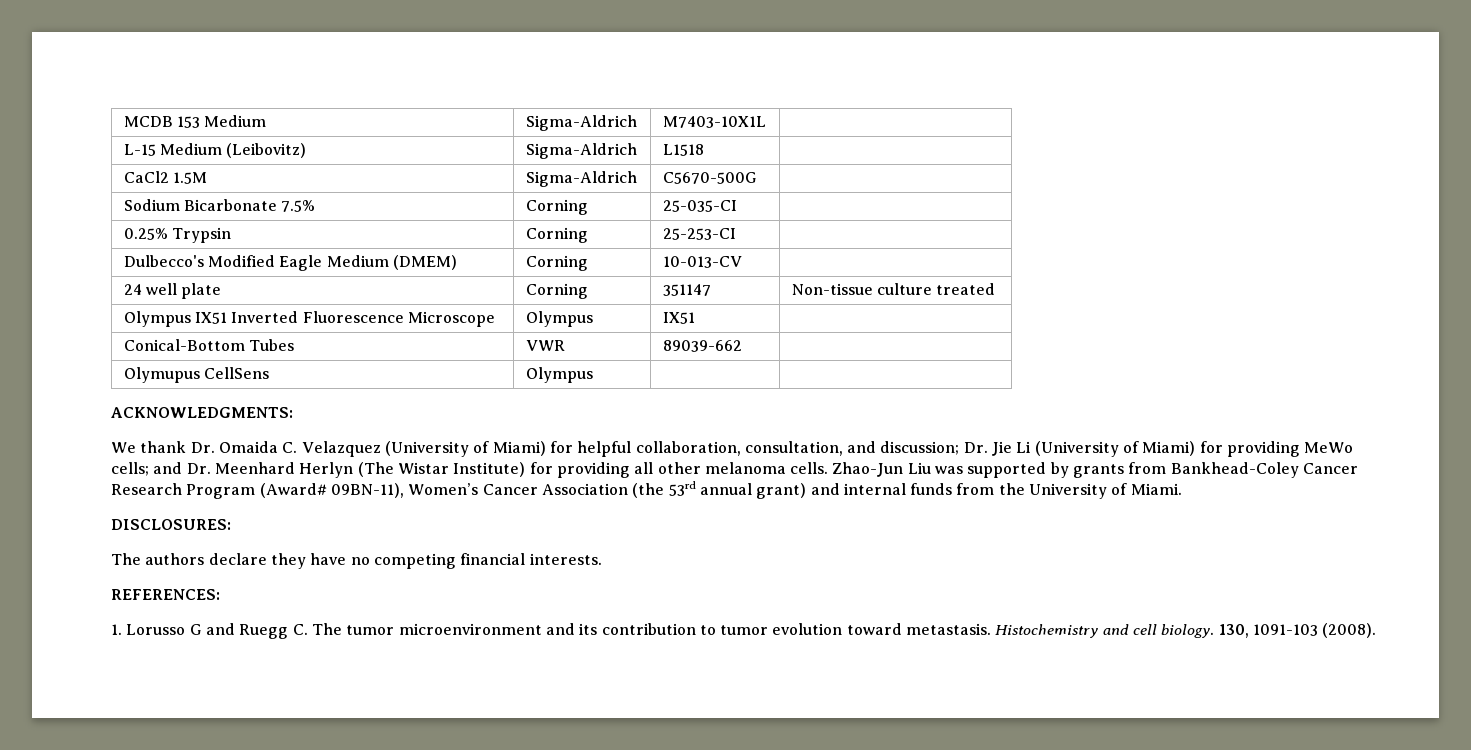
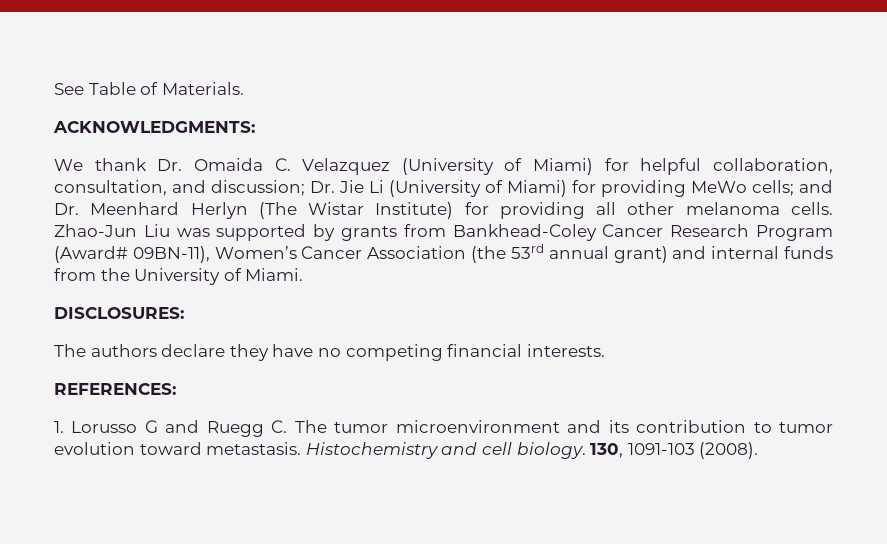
- MCDB 153 Medium | Sigma-Aldrich | M7403-10X1L |
- L-15 Medium (Leibovitz) | Sigma-Aldrich | L1518 |
- CaCl2 1.5M | Sigma-Aldrich | C5670-500G |
- Sodium Bicarbonate 7.5% | Corning | 25-035-CI |
- 0.25% Trypsin | Corning | 25-253-CI |
- Dulbecco's Modified Eagle Medium (DMEM) | Corning | 10-013-CV |
- 24 well plate | Corning | 351147 | Non-tissue culture treated
- Olympus IX51 Inverted Fluorescence Microscope | Olympus | IX51 |
- Conical-Bottom Tubes | VWR | 89039-662 |
- Olymupus CellSens | Olympus | |
+ See Table of Materials.

